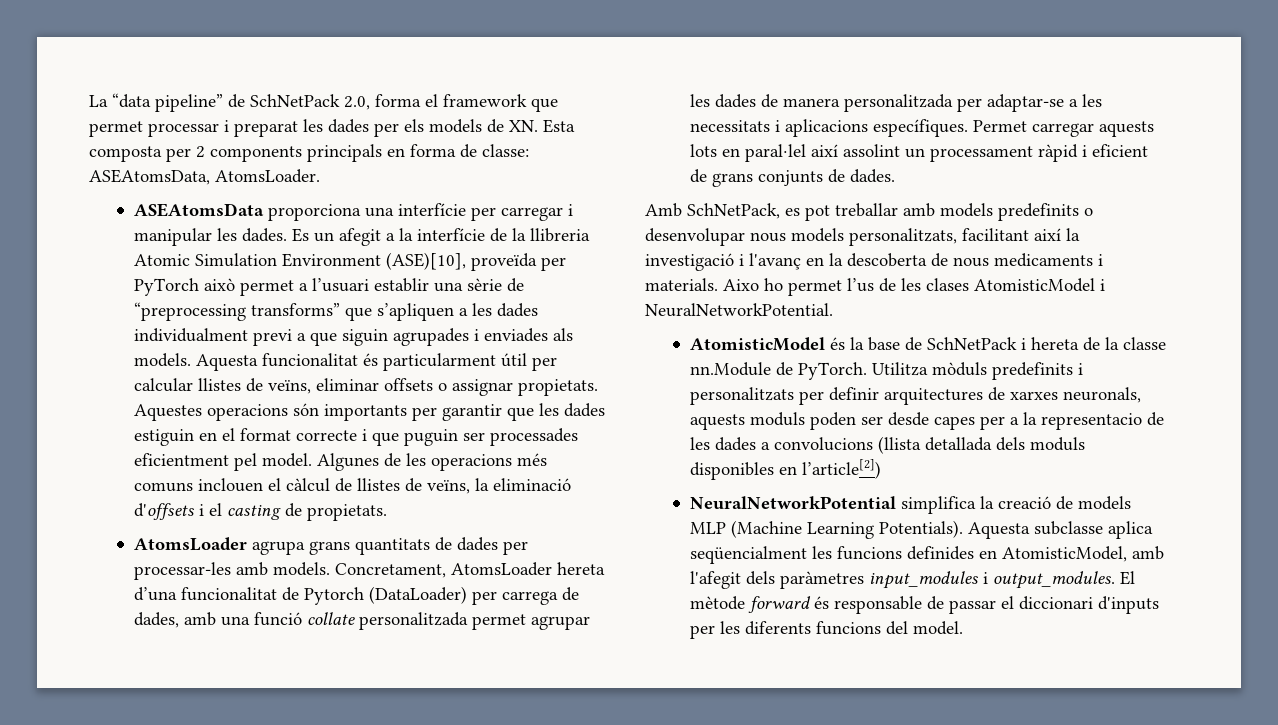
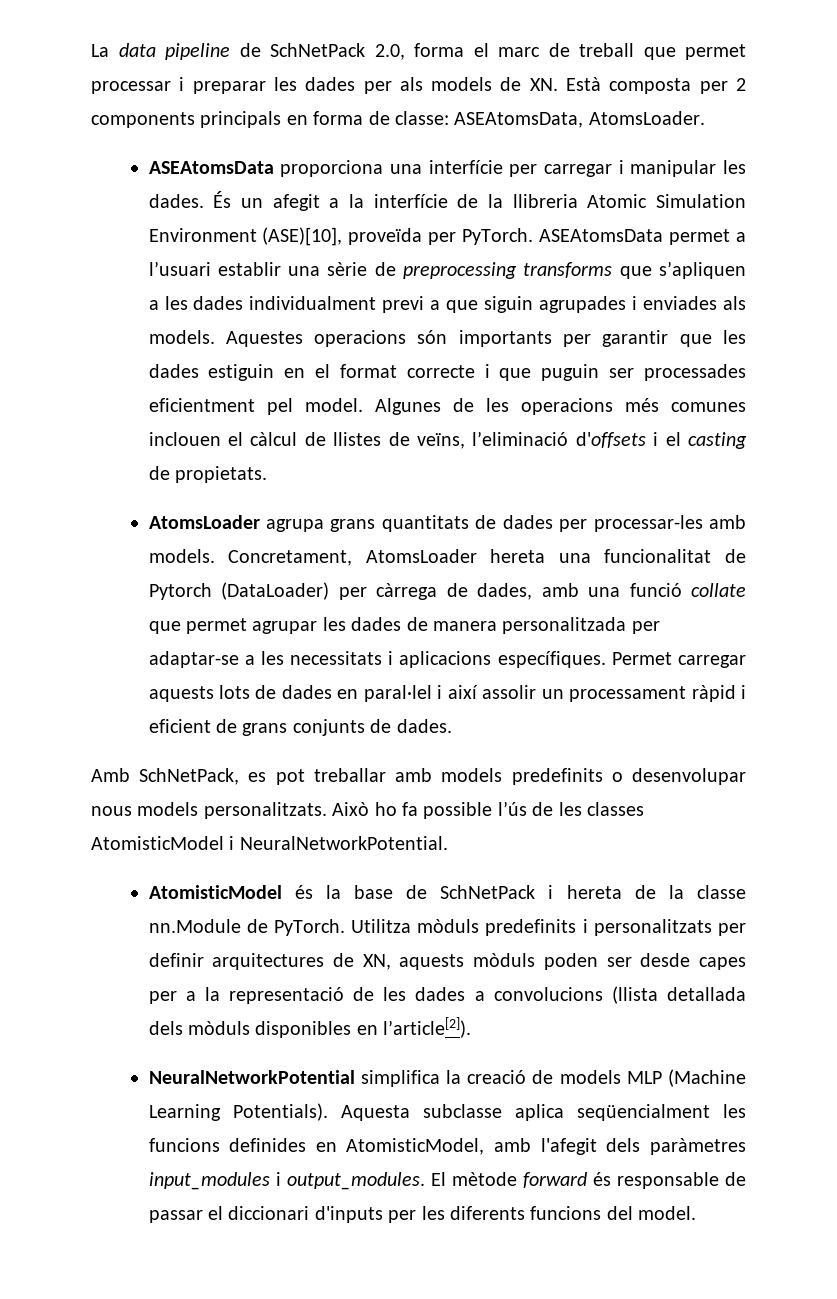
- La “data pipeline” de SchNetPack 2.0, forma el framework que permet processar i preparat les dades per els models de XN. Esta composta per 2 components principals en forma de classe: ASEAtomsData, AtomsLoader.
+ La data pipeline de SchNetPack 2.0, forma el marc de treball que permet processar i preparar les dades per als models de XN. Està composta per 2 components principals en forma de classe: ASEAtomsData, AtomsLoader.
- Es un afegit a la interfície de la llibreria Atomic Simulation Environment (ASE)[10], proveïda per PyTorch això permet a l’usuari establir una sèrie de “preprocessing transforms” que s’apliquen a les dades individualment previ a que siguin agrupades i enviades als models.
+ És un afegit a la interfície de la llibreria Atomic Simulation Environment (ASE)[10], proveïda per PyTorch. ASEAtomsData permet a l’usuari establir una sèrie de preprocessing transforms que s’apliquen a les dades individualment previ a que siguin agrupades i enviades als models.
- Aquesta funcionalitat és particularment útil per calcular llistes de veïns, eliminar offsets o assignar propietats.
- Algunes de les operacions més comuns inclouen el càlcul de llistes de veïns, la eliminació d'offsets i el casting de propietats.
+ Algunes de les operacions més comunes inclouen el càlcul de llistes de veïns, l’eliminació d'offsets i el casting de propietats.
- Concretament, AtomsLoader hereta d’una funcionalitat de Pytorch (DataLoader) per carrega de dades, amb una funció collate personalitzada permet agrupar les dades de manera personalitzada per adaptar-se a les necessitats i aplicacions específiques.
+ Concretament, AtomsLoader hereta una funcionalitat de Pytorch (DataLoader) per càrrega de dades, amb una funció collate que permet agrupar les dades de manera personalitzada per adaptar-se a les necessitats i aplicacions específiques.
- Permet carregar aquests lots en paral·lel així assolint un processament ràpid i eficient de grans conjunts de dades.
+ Permet carregar aquests lots de dades en paral·lel i així assolir un processament ràpid i eficient de grans conjunts de dades.
- Amb SchNetPack, es pot treballar amb models predefinits o desenvolupar nous models personalitzats, facilitant així la investigació i l'avanç en la descoberta de nous medicaments i materials. Aixo ho permet l’us de les clases AtomisticModel i NeuralNetworkPotential.
+ Amb SchNetPack, es pot treballar amb models predefinits o desenvolupar nous models personalitzats. Això ho fa possible l’ús de les classes AtomisticModel i NeuralNetworkPotential.
- Utilitza mòduls predefinits i personalitzats per definir arquitectures de xarxes neuronals, aquests moduls poden ser desde capes per a la representacio de les dades a convolucions (llista detallada dels moduls disponibles en l’article[2])
+ Utilitza mòduls predefinits i personalitzats per definir arquitectures de XN, aquests mòduls poden ser desde capes per a la representació de les dades a convolucions (llista detallada dels mòduls disponibles en l’article[2]).

